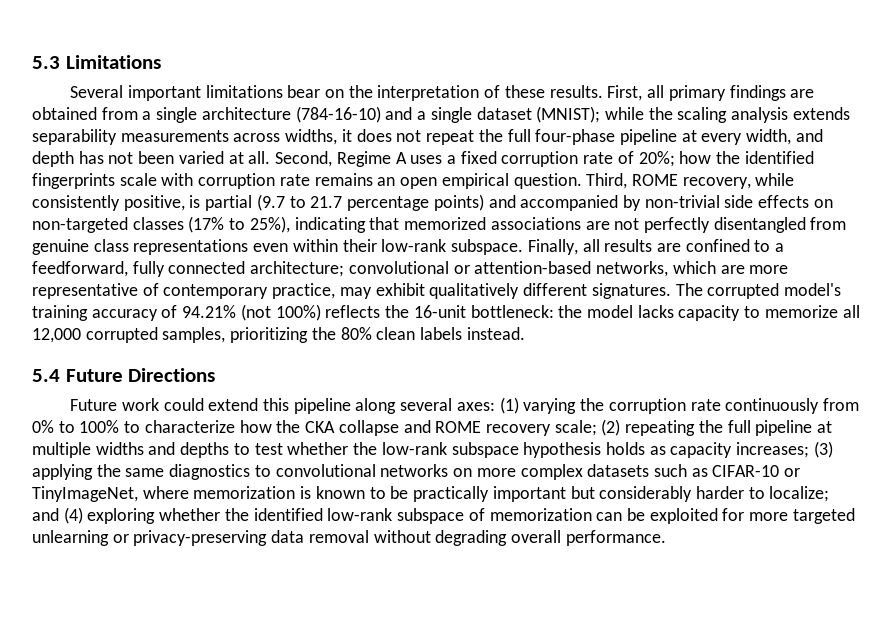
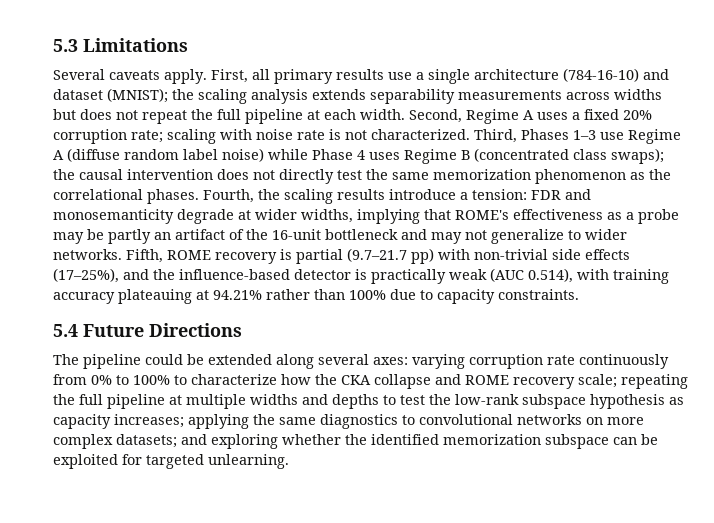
- Several important limitations bear on the interpretation of these results. First, all primary findings are obtained from a single architecture (784-16-10) and a single dataset (MNIST); while the scaling analysis extends separability measurements across widths, it does not repeat the full four-phase pipeline at every width, and depth has not been varied at all.
+ Several caveats apply. First, all primary results use a single architecture (784-16-10) and dataset (MNIST); the scaling analysis extends separability measurements across widths but does not repeat the full pipeline at each width.
- Second, Regime A uses a fixed corruption rate of 20%; how the identified fingerprints scale with corruption rate remains an open empirical question. Third, ROME recovery, while consistently positive, is partial (9.7 to 21.7 percentage points) and accompanied by non-trivial side effects on non-targeted classes (17% to 25%), indicating that memorized associations are not perfectly disentangled from genuine class representations even within their low-rank subspace. Finally, all results are confined to a feedforward, fully connected architecture; convolutional or attention-based networks, which are more representative of contemporary practice, may exhibit qualitatively different signatures. The corrupted model's training accuracy of 94.21% (not 100%) reflects the 16-unit bottleneck: the model lacks capacity to memorize all 12,000 corrupted samples, prioritizing the 80% clean labels instead.
+ Second, Regime A uses a fixed 20% corruption rate; scaling with noise rate is not characterized. Third, Phases 1–3 use Regime A (diffuse random label noise) while Phase 4 uses Regime B (concentrated class swaps); the causal intervention does not directly test the same memorization phenomenon as the correlational phases. Fourth, the scaling results introduce a tension: FDR and monosemanticity degrade at wider widths, implying that ROME's effectiveness as a probe may be partly an artifact of the 16-unit bottleneck and may not generalize to wider networks. Fifth, ROME recovery is partial (9.7–21.7 pp) with non-trivial side effects (17–25%), and the influence-based detector is practically weak (AUC 0.514), with training accuracy plateauing at 94.21% rather than 100% due to capacity constraints.
  5.4 Future Directions
- Future work could extend this pipeline along several axes: (1) varying the corruption rate continuously from 0% to 100% to characterize how the CKA collapse and ROME recovery scale; (2) repeating the full pipeline at multiple widths and depths to test whether the low-rank subspace hypothesis holds as capacity increases; (3) applying the same diagnostics to convolutional networks on more complex datasets such as CIFAR-10 or TinyImageNet, where memorization is known to be practically important but considerably harder to localize; and (4) exploring whether the identified low-rank subspace of memorization can be exploited for more targeted unlearning or privacy-preserving data removal without degrading overall performance.
+ The pipeline could be extended along several axes: varying corruption rate continuously from 0% to 100% to characterize how the CKA collapse and ROME recovery scale; repeating the full pipeline at multiple widths and depths to test the low-rank subspace hypothesis as capacity increases; applying the same diagnostics to convolutional networks on more complex datasets; and exploring whether the identified memorization subspace can be exploited for targeted unlearning.

